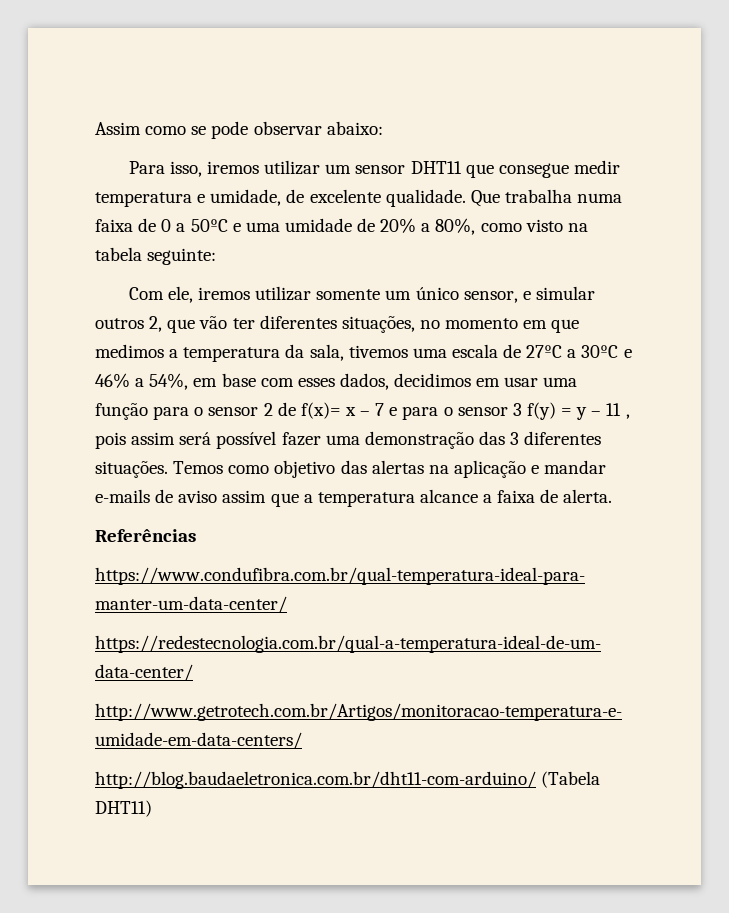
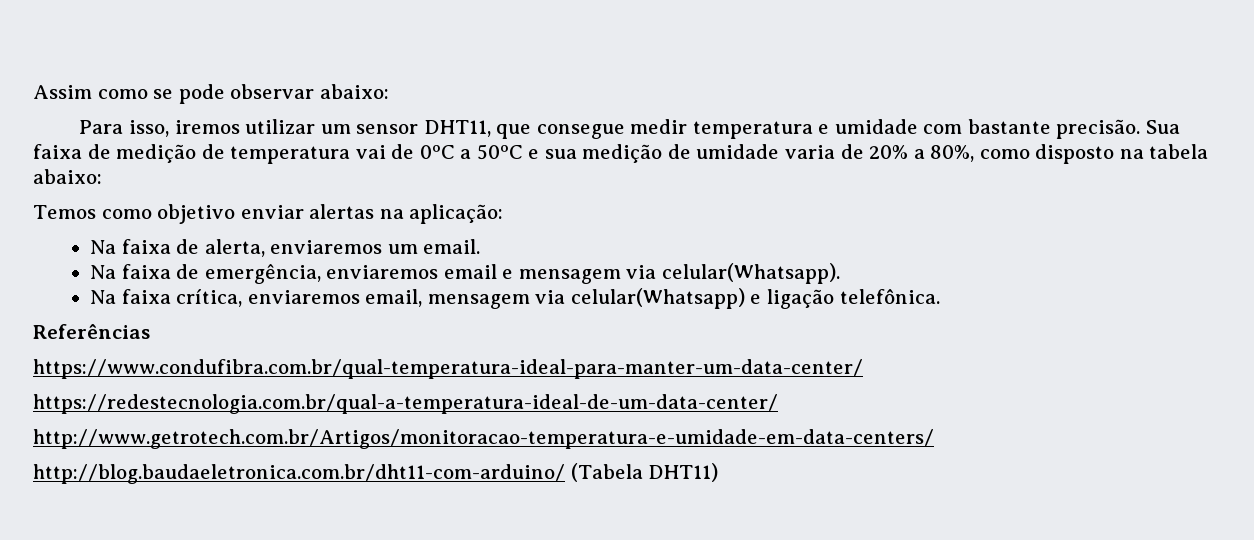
- Para isso, iremos utilizar um sensor DHT11 que consegue medir temperatura e umidade, de excelente qualidade. Que trabalha numa faixa de 0 a 50ºC e uma umidade de 20% a 80%, como visto na tabela seguinte:
- Com ele, iremos utilizar somente um único sensor, e simular outros 2, que vão ter diferentes situações, no momento em que medimos a temperatura da sala, tivemos uma escala de 27ºC a 30ºC e 46% a 54%, em base com esses dados, decidimos em usar uma função para o sensor 2 de f(x)= x – 7 e para o sensor 3 f(y) = y – 11 , pois assim será possível fazer uma demonstração das 3 diferentes situações. Temos como objetivo das alertas na aplicação e mandar e-mails de aviso assim que a temperatura alcance a faixa de alerta.
+ Para isso, iremos utilizar um sensor DHT11, que consegue medir temperatura e umidade com bastante precisão. Sua faixa de medição de temperatura vai de 0ºC a 50ºC e sua medição de umidade varia de 20% a 80%, como disposto na tabela abaixo:
+ Temos como objetivo enviar alertas na aplicação:
+ Na faixa de alerta, enviaremos um email.
+ Na faixa de emergência, enviaremos email e mensagem via celular(Whatsapp).
+ Na faixa crítica, enviaremos email, mensagem via celular(Whatsapp) e ligação telefônica.

